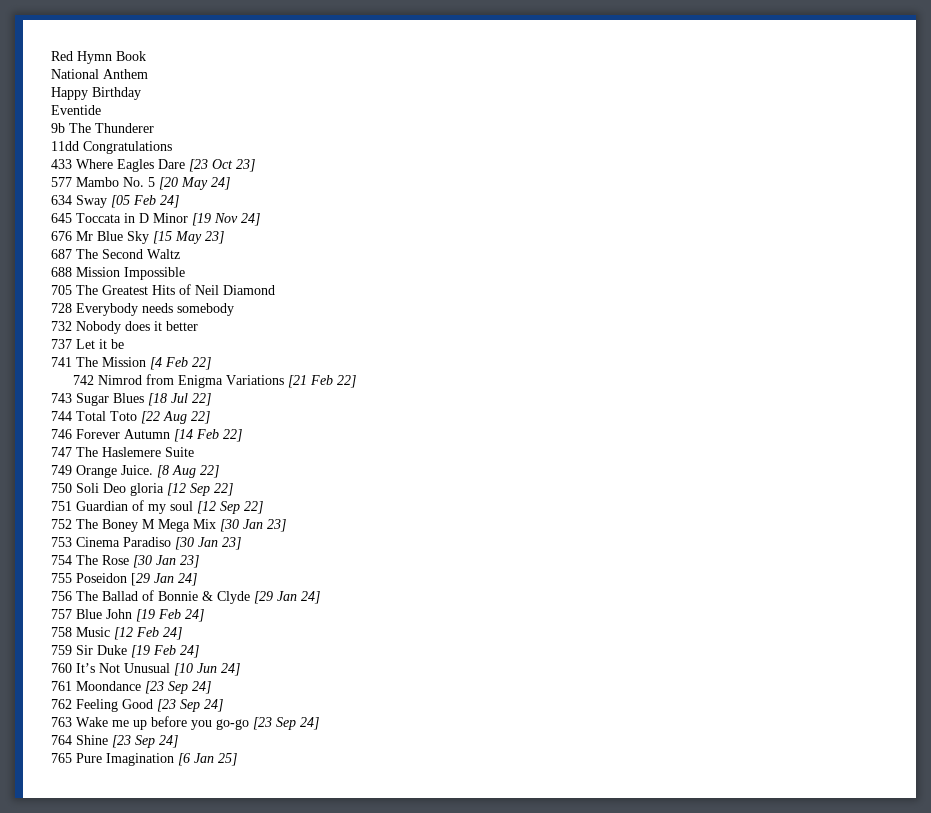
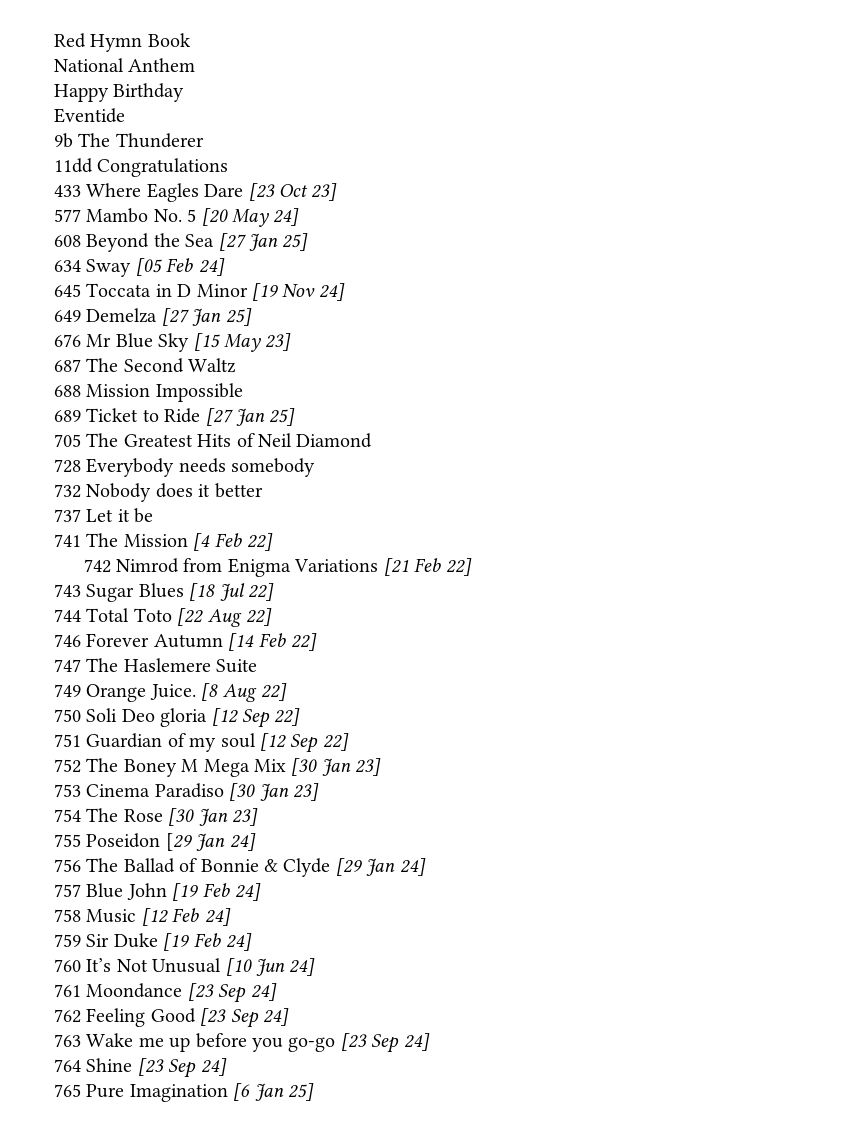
+ 608 Beyond the Sea [27 Jan 25]
+ 649 Demelza [27 Jan 25]
+ 689 Ticket to Ride [27 Jan 25]

